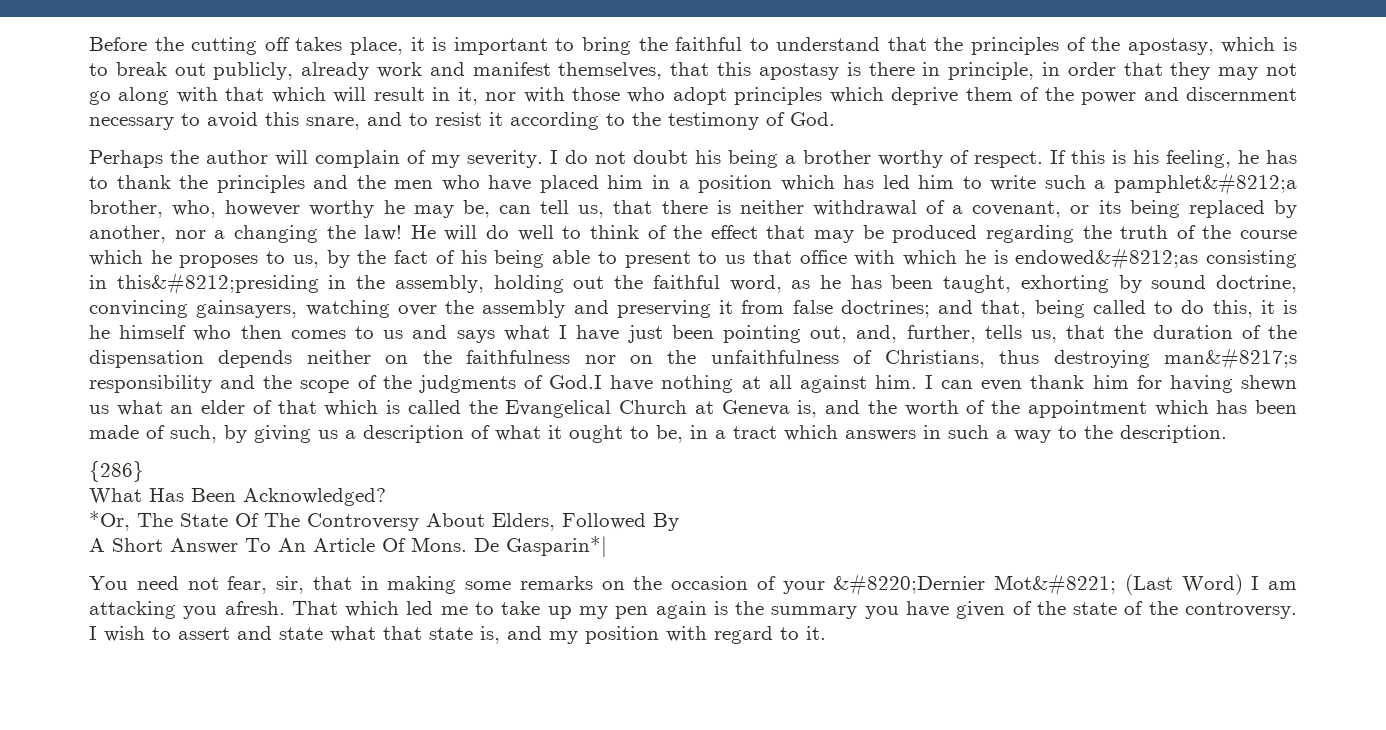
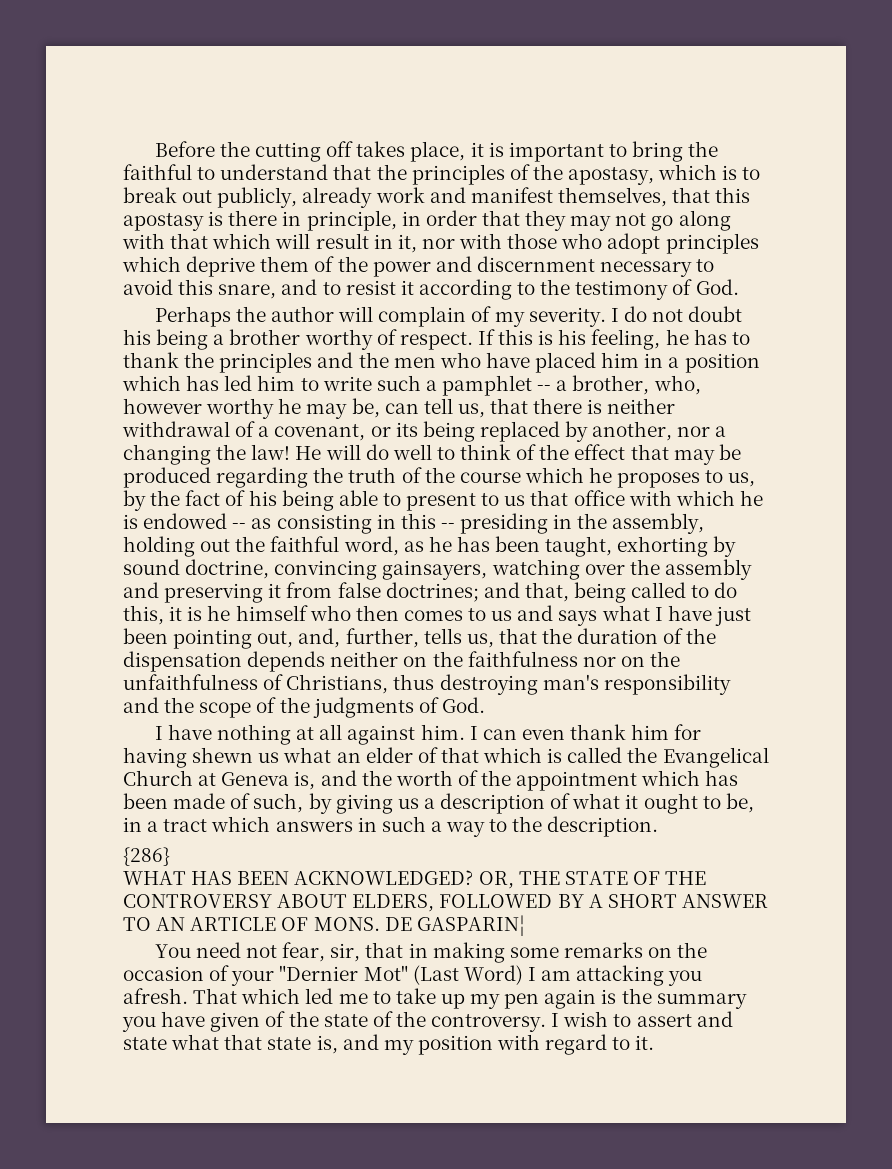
- If this is his feeling, he has to thank the principles and the men who have placed him in a position which has led him to write such a pamphlet&#8212;a brother, who, however worthy he may be, can tell us, that there is neither withdrawal of a covenant, or its being replaced by another, nor a changing the law!
+ If this is his feeling, he has to thank the principles and the men who have placed him in a position which has led him to write such a pamphlet -- a brother, who, however worthy he may be, can tell us, that there is neither withdrawal of a covenant, or its being replaced by another, nor a changing the law!
- He will do well to think of the effect that may be produced regarding the truth of the course which he proposes to us, by the fact of his being able to present to us that office with which he is endowed&#8212;as consisting in this&#8212;presiding in the assembly, holding out the faithful word, as he has been taught, exhorting by sound doctrine, convincing gainsayers, watching over the assembly and preserving it from false doctrines;
+ He will do well to think of the effect that may be produced regarding the truth of the course which he proposes to us, by the fact of his being able to present to us that office with which he is endowed -- as consisting in this -- presiding in the assembly, holding out the faithful word, as he has been taught, exhorting by sound doctrine, convincing gainsayers, watching over the assembly and preserving it from false doctrines;
- and that, being called to do this, it is he himself who then comes to us and says what I have just been pointing out, and, further, tells us, that the duration of the dispensation depends neither on the faithfulness nor on the unfaithfulness of Christians, thus destroying man&#8217;s responsibility and the scope of the judgments of God.I have nothing at all against him.
+ and that, being called to do this, it is he himself who then comes to us and says what I have just been pointing out, and, further, tells us, that the duration of the dispensation depends neither on the faithfulness nor on the unfaithfulness of Christians, thus destroying man's responsibility and the scope of the judgments of God.
+ I have nothing at all against him.
- What Has Been Acknowledged?
- *Or, The State Of The Controversy About Elders, Followed By
- A Short Answer To An Article Of Mons. De Gasparin*|
+ WHAT HAS BEEN ACKNOWLEDGED? OR, THE STATE OF THE CONTROVERSY ABOUT ELDERS, FOLLOWED BY A SHORT ANSWER TO AN ARTICLE OF MONS. DE GASPARIN¦
- You need not fear, sir, that in making some remarks on the occasion of your &#8220;Dernier Mot&#8221; (Last Word) I am attacking you afresh.
+ You need not fear, sir, that in making some remarks on the occasion of your "Dernier Mot" (Last Word) I am attacking you afresh.

